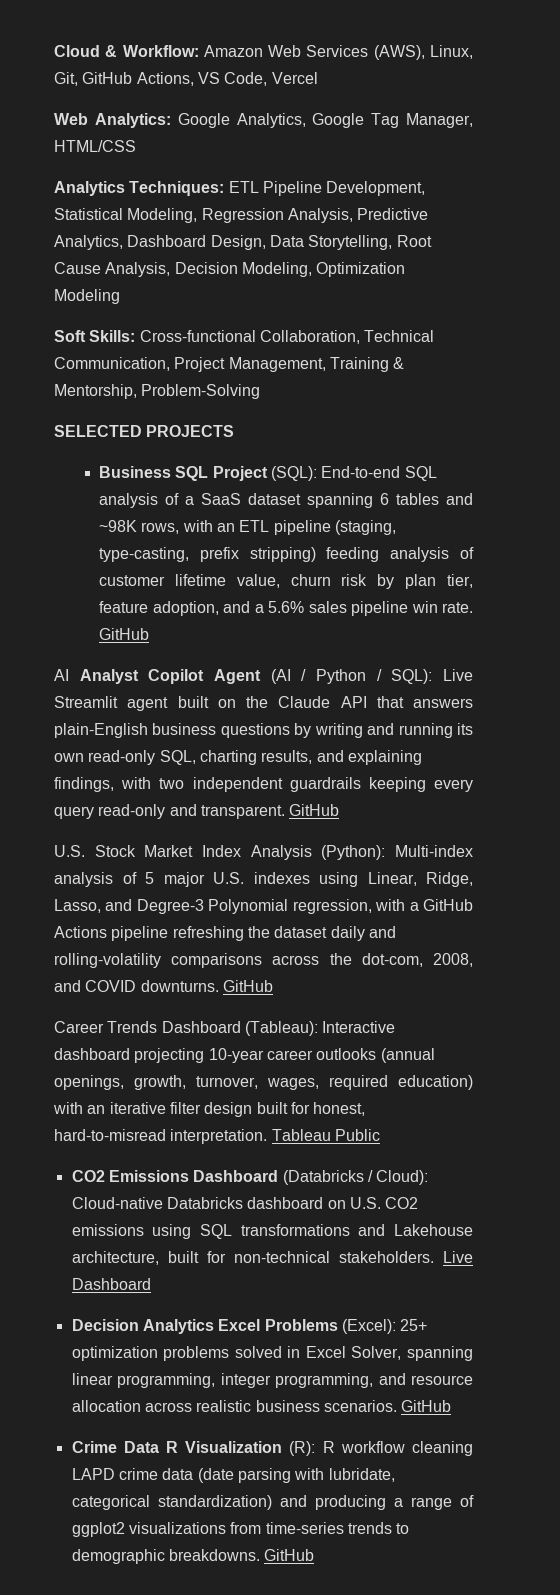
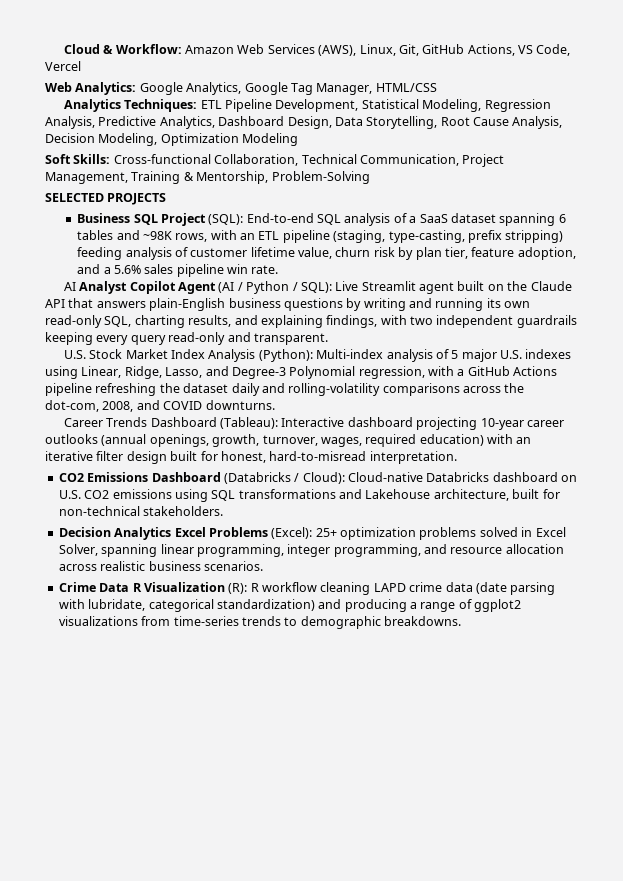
- Business SQL Project (SQL): End-to-end SQL analysis of a SaaS dataset spanning 6 tables and ~98K rows, with an ETL pipeline (staging, type-casting, prefix stripping) feeding analysis of customer lifetime value, churn risk by plan tier, feature adoption, and a 5.6% sales pipeline win rate. GitHub
+ Business SQL Project (SQL): End-to-end SQL analysis of a SaaS dataset spanning 6 tables and ~98K rows, with an ETL pipeline (staging, type-casting, prefix stripping) feeding analysis of customer lifetime value, churn risk by plan tier, feature adoption, and a 5.6% sales pipeline win rate.
- AI Analyst Copilot Agent (AI / Python / SQL): Live Streamlit agent built on the Claude API that answers plain-English business questions by writing and running its own read-only SQL, charting results, and explaining findings, with two independent guardrails keeping every query read-only and transparent. GitHub
+ AI Analyst Copilot Agent (AI / Python / SQL): Live Streamlit agent built on the Claude API that answers plain-English business questions by writing and running its own read-only SQL, charting results, and explaining findings, with two independent guardrails keeping every query read-only and transparent.
- U.S. Stock Market Index Analysis (Python): Multi-index analysis of 5 major U.S. indexes using Linear, Ridge, Lasso, and Degree-3 Polynomial regression, with a GitHub Actions pipeline refreshing the dataset daily and rolling-volatility comparisons across the dot-com, 2008, and COVID downturns. GitHub
+ U.S. Stock Market Index Analysis (Python): Multi-index analysis of 5 major U.S. indexes using Linear, Ridge, Lasso, and Degree-3 Polynomial regression, with a GitHub Actions pipeline refreshing the dataset daily and rolling-volatility comparisons across the dot-com, 2008, and COVID downturns.
- Tableau Public
- Live Dashboard
- Decision Analytics Excel Problems (Excel): 25+ optimization problems solved in Excel Solver, spanning linear programming, integer programming, and resource allocation across realistic business scenarios. GitHub
+ Decision Analytics Excel Problems (Excel): 25+ optimization problems solved in Excel Solver, spanning linear programming, integer programming, and resource allocation across realistic business scenarios.
- Crime Data R Visualization (R): R workflow cleaning LAPD crime data (date parsing with lubridate, categorical standardization) and producing a range of ggplot2 visualizations from time-series trends to demographic breakdowns. GitHub
+ Crime Data R Visualization (R): R workflow cleaning LAPD crime data (date parsing with lubridate, categorical standardization) and producing a range of ggplot2 visualizations from time-series trends to demographic breakdowns.

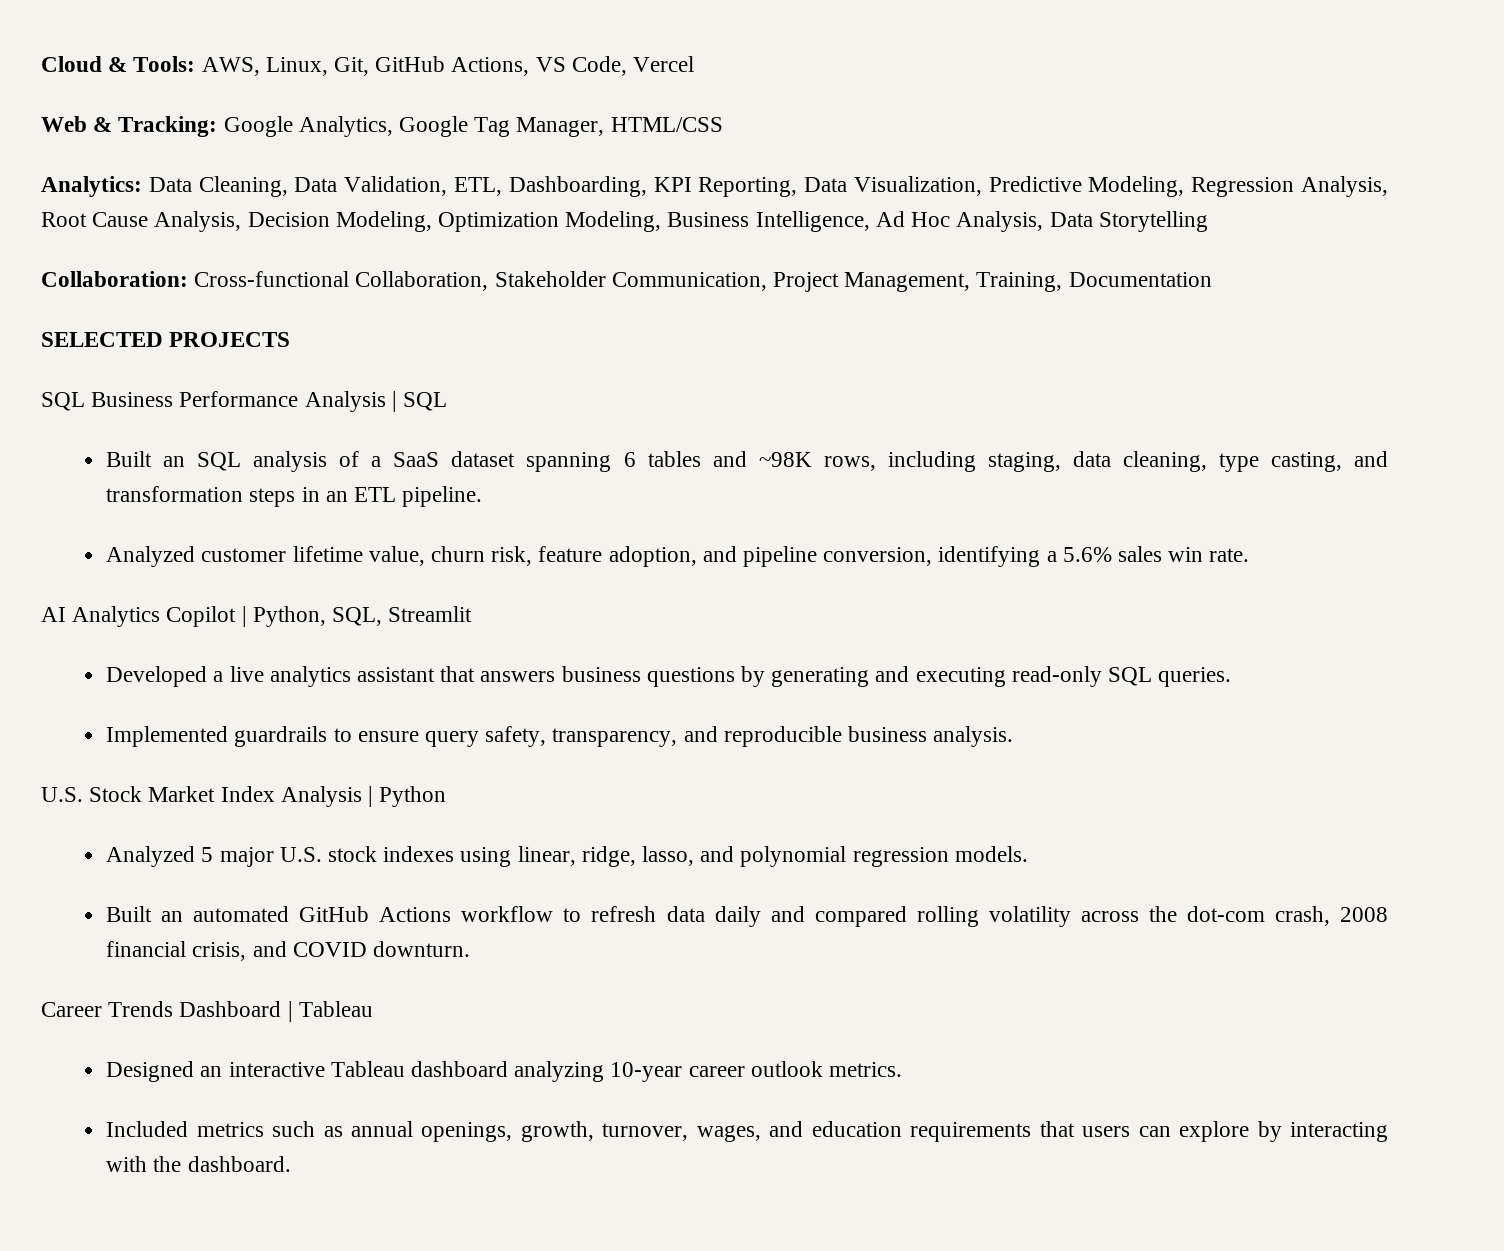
- Cloud & Workflow: Amazon Web Services (AWS), Linux, Git, GitHub Actions, VS Code, Vercel
+ Cloud & Tools: AWS, Linux, Git, GitHub Actions, VS Code, Vercel
- Web Analytics: Google Analytics, Google Tag Manager, HTML/CSS
+ Web & Tracking: Google Analytics, Google Tag Manager, HTML/CSS
- Analytics Techniques: ETL Pipeline Development, Statistical Modeling, Regression Analysis, Predictive Analytics, Dashboard Design, Data Storytelling, Root Cause Analysis, Decision Modeling, Optimization Modeling
- Soft Skills: Cross-functional Collaboration, Technical Communication, Project Management, Training & Mentorship, Problem-Solving
+ Analytics: Data Cleaning, Data Validation, ETL, Dashboarding, KPI Reporting, Data Visualization, Predictive Modeling, Regression Analysis, Root Cause Analysis, Decision Modeling, Optimization Modeling, Business Intelligence, Ad Hoc Analysis, Data Storytelling
+ Collaboration: Cross-functional Collaboration, Stakeholder Communication, Project Management, Training, Documentation
  SELECTED PROJECTS
- Business SQL Project (SQL): End-to-end SQL analysis of a SaaS dataset spanning 6 tables and ~98K rows, with an ETL pipeline (staging, type-casting, prefix stripping) feeding analysis of customer lifetime value, churn risk by plan tier, feature adoption, and a 5.6% sales pipeline win rate.
+ SQL Business Performance Analysis | SQL
+ Built an SQL analysis of a SaaS dataset spanning 6 tables and ~98K rows, including staging, data cleaning, type casting, and transformation steps in an ETL pipeline.
+ Analyzed customer lifetime value, churn risk, feature adoption, and pipeline conversion, identifying a 5.6% sales win rate.
- AI Analyst Copilot Agent (AI / Python / SQL): Live Streamlit agent built on the Claude API that answers plain-English business questions by writing and running its own read-only SQL, charting results, and explaining findings, with two independent guardrails keeping every query read-only and transparent.
+ AI Analytics Copilot | Python, SQL, Streamlit
+ Developed a live analytics assistant that answers business questions by generating and executing read-only SQL queries.
+ Implemented guardrails to ensure query safety, transparency, and reproducible business analysis.
- U.S. Stock Market Index Analysis (Python): Multi-index analysis of 5 major U.S. indexes using Linear, Ridge, Lasso, and Degree-3 Polynomial regression, with a GitHub Actions pipeline refreshing the dataset daily and rolling-volatility comparisons across the dot-com, 2008, and COVID downturns.
+ U.S. Stock Market Index Analysis | Python
+ Analyzed 5 major U.S. stock indexes using linear, ridge, lasso, and polynomial regression models.
+ Built an automated GitHub Actions workflow to refresh data daily and compared rolling volatility across the dot-com crash, 2008 financial crisis, and COVID downturn.
- Career Trends Dashboard (Tableau): Interactive dashboard projecting 10-year career outlooks (annual openings, growth, turnover, wages, required education) with an iterative filter design built for honest, hard-to-misread interpretation.
- CO2 Emissions Dashboard (Databricks / Cloud): Cloud-native Databricks dashboard on U.S. CO2 emissions using SQL transformations and Lakehouse architecture, built for non-technical stakeholders.
- Decision Analytics Excel Problems (Excel): 25+ optimization problems solved in Excel Solver, spanning linear programming, integer programming, and resource allocation across realistic business scenarios.
- Crime Data R Visualization (R): R workflow cleaning LAPD crime data (date parsing with lubridate, categorical standardization) and producing a range of ggplot2 visualizations from time-series trends to demographic breakdowns.
+ Career Trends Dashboard | Tableau
+ Designed an interactive Tableau dashboard analyzing 10-year career outlook metrics.
+ Included metrics such as annual openings, growth, turnover, wages, and education requirements that users can explore by interacting with the dashboard.

